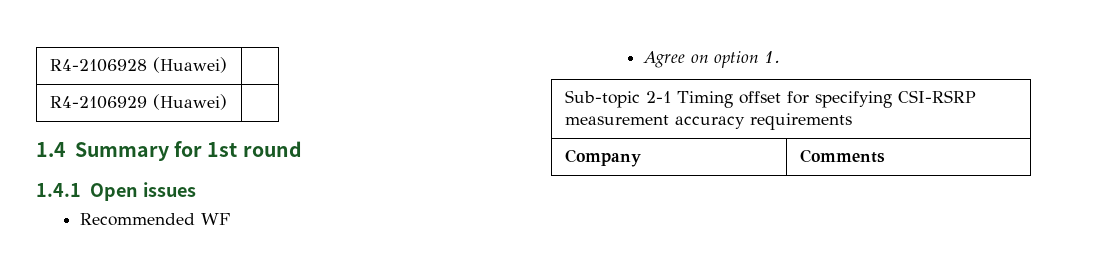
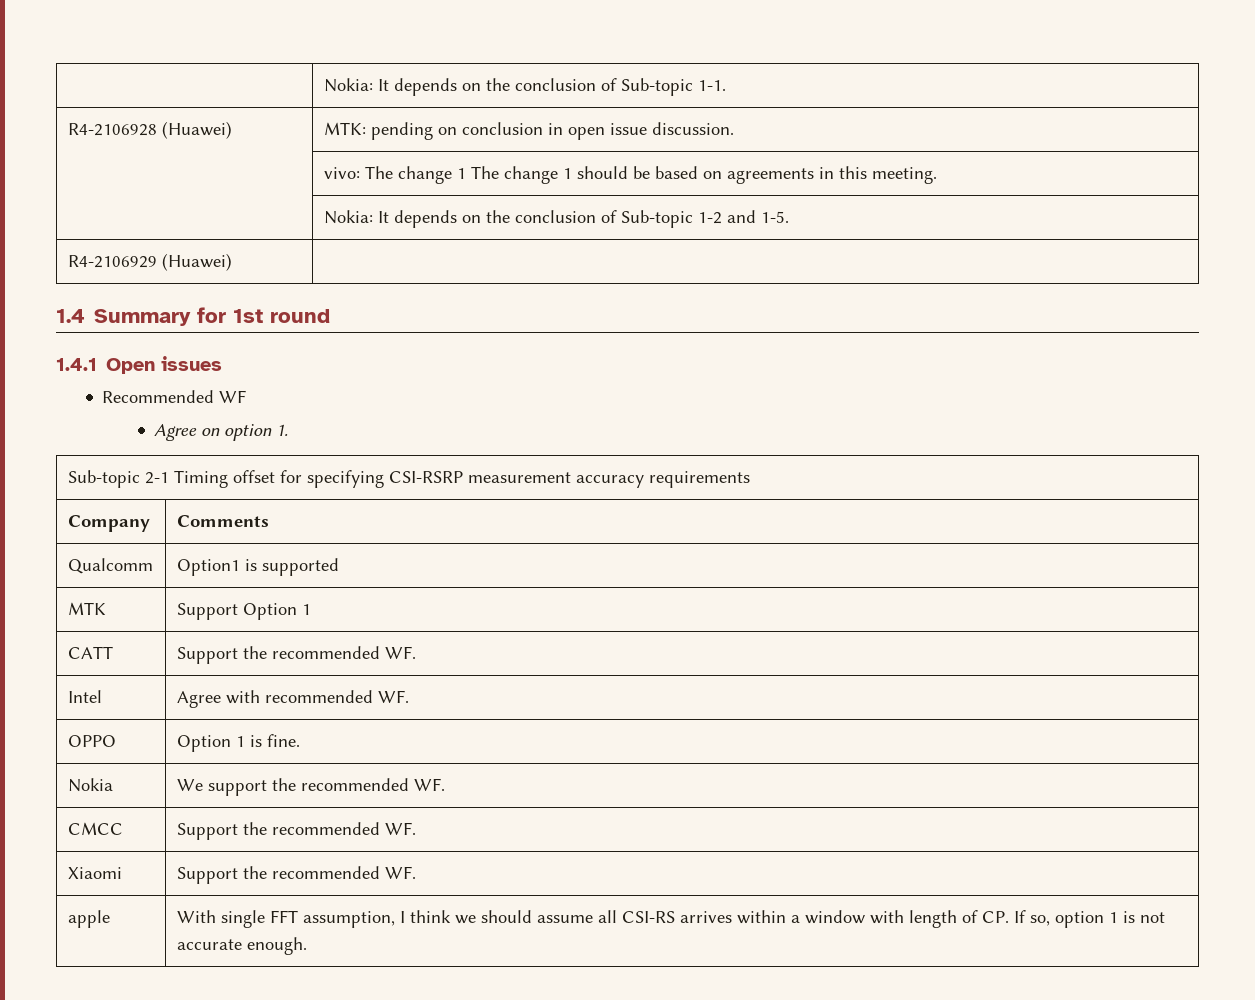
- R4-2106928 (Huawei) |
+ | Nokia: It depends on the conclusion of Sub-topic 1-1.
+ R4-2106928 (Huawei) | MTK: pending on conclusion in open issue discussion.
+ | vivo: The change 1 The change 1 should be based on agreements in this meeting.
+ | Nokia: It depends on the conclusion of Sub-topic 1-2 and 1-5.
+ Qualcomm | Option1 is supported
+ MTK | Support Option 1
+ CATT | Support the recommended WF.
+ Intel | Agree with recommended WF.
+ OPPO | Option 1 is fine.
+ Nokia | We support the recommended WF.
+ CMCC | Support the recommended WF.
+ Xiaomi | Support the recommended WF.
+ apple | With single FFT assumption, I think we should assume all CSI-RS arrives within a window with length of CP. If so, option 1 is not accurate enough.

